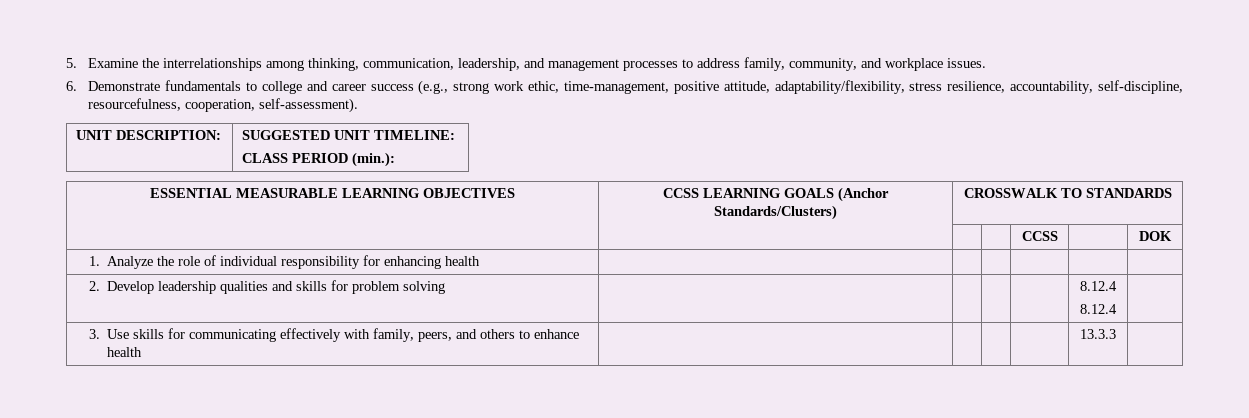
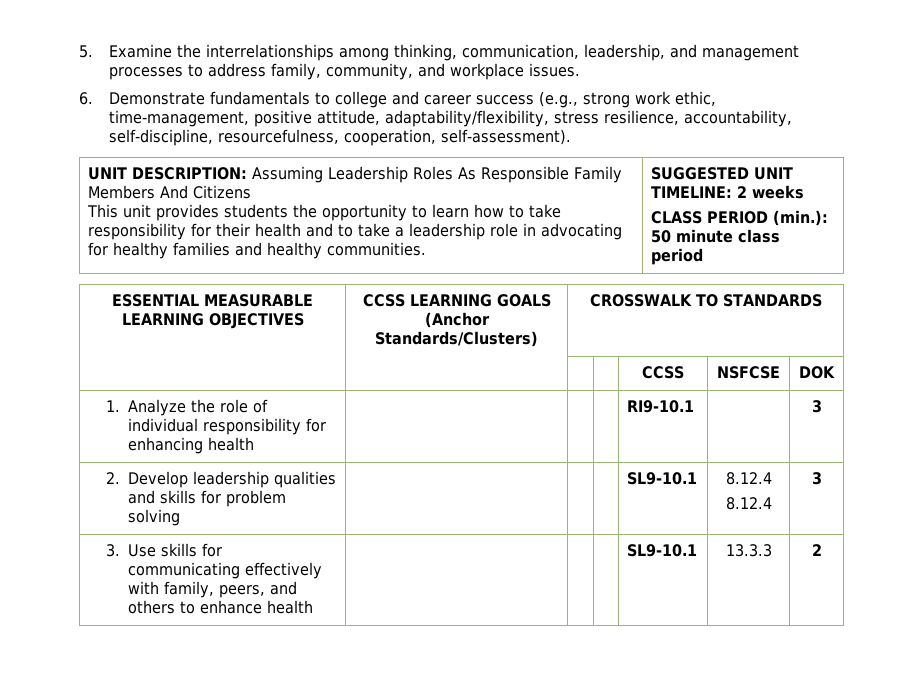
- UNIT DESCRIPTION:
+ UNIT DESCRIPTION: Assuming Leadership Roles As Responsible Family Members And Citizens
+ This unit provides students the opportunity to learn how to take responsibility for their health and to take a leadership role in advocating for healthy families and healthy communities.
- SUGGESTED UNIT TIMELINE:
+ SUGGESTED UNIT TIMELINE: 2 weeks
- CLASS PERIOD (min.):
+ CLASS PERIOD (min.): 50 minute class period
- | | | | CCSS | | DOK
+ | | | | CCSS | NSFCSE | DOK
- 1. Analyze the role of individual responsibility for enhancing health | | | | | |
+ 1. Analyze the role of individual responsibility for enhancing health | | | | RI9-10.1 | | 3
- 2. Develop leadership qualities and skills for problem solving | | | | | 8.12.4
- 8.12.4 |
+ 2. Develop leadership qualities and skills for problem solving | | | | SL9-10.1 | 8.12.4
+ 8.12.4 | 3
- 3. Use skills for communicating effectively with family, peers, and others to enhance health | | | | | 13.3.3 |
+ 3. Use skills for communicating effectively with family, peers, and others to enhance health | | | | SL9-10.1 | 13.3.3 | 2

